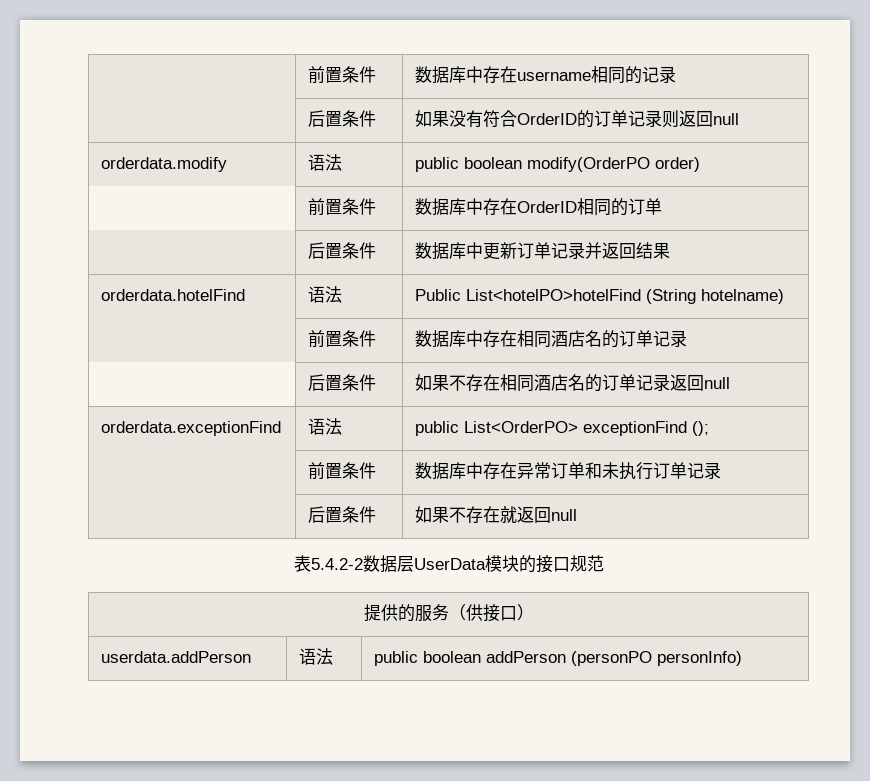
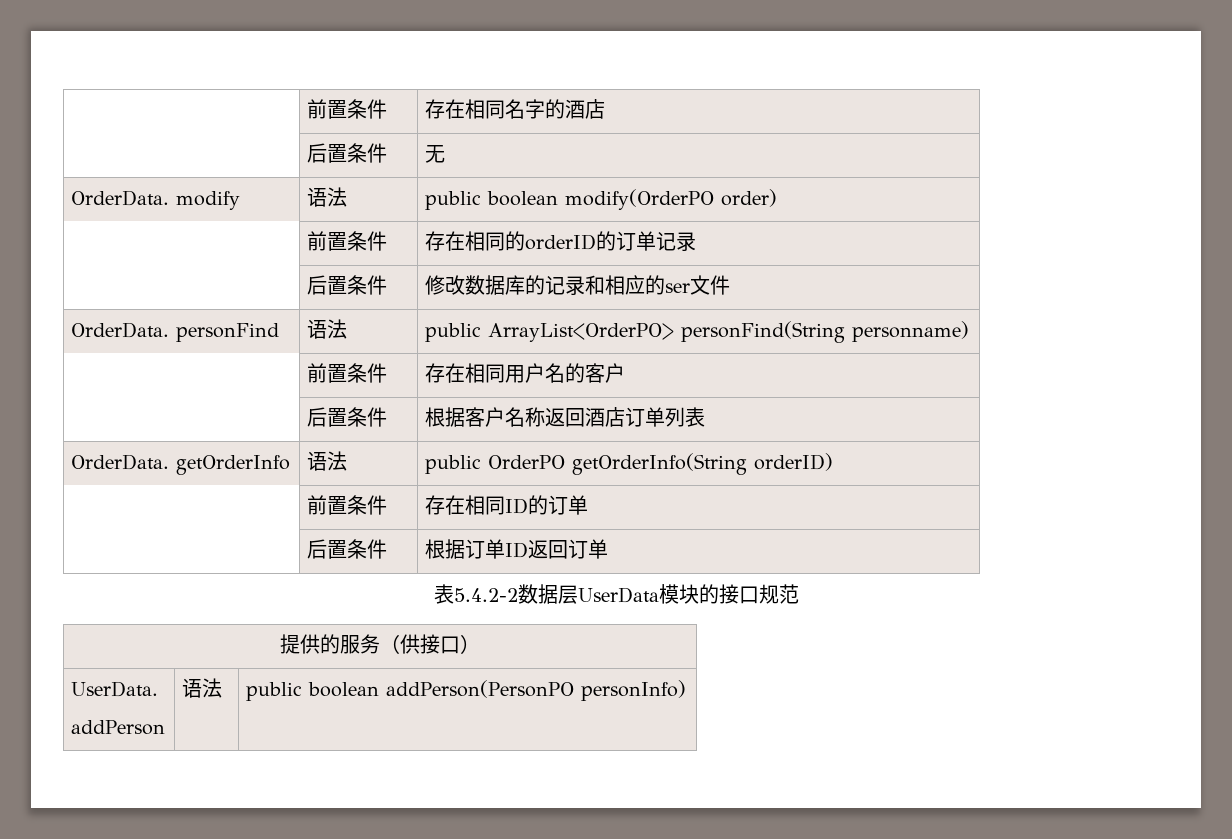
- | 前置条件 | 数据库中存在username相同的记录
- | 后置条件 | 如果没有符合OrderID的订单记录则返回null
- orderdata.modify | 语法 | public boolean modify(OrderPO order)
+ | 前置条件 | 存在相同名字的酒店
+ | 后置条件 | 无
+ OrderData. modify | 语法 | public boolean modify(OrderPO order)
- | 前置条件 | 数据库中存在OrderID相同的订单
- | 后置条件 | 数据库中更新订单记录并返回结果
- orderdata.hotelFind | 语法 | Public List<hotelPO>hotelFind (String hotelname)
- | 前置条件 | 数据库中存在相同酒店名的订单记录
+ | 前置条件 | 存在相同的orderID的订单记录
- | 后置条件 | 如果不存在相同酒店名的订单记录返回null
- orderdata.exceptionFind | 语法 | public List<OrderPO> exceptionFind ();
- | 前置条件 | 数据库中存在异常订单和未执行订单记录
- | 后置条件 | 如果不存在就返回null
+ | 后置条件 | 修改数据库的记录和相应的ser文件
+ OrderData. personFind | 语法 | public ArrayList<OrderPO> personFind(String personname)
+ | 前置条件 | 存在相同用户名的客户
+ | 后置条件 | 根据客户名称返回酒店订单列表
+ OrderData. getOrderInfo | 语法 | public OrderPO getOrderInfo(String orderID)
+ | 前置条件 | 存在相同ID的订单
+ | 后置条件 | 根据订单ID返回订单
- userdata.addPerson | 语法 | public boolean addPerson (personPO personInfo)
+ UserData.
+ addPerson | 语法 | public boolean addPerson(PersonPO personInfo)

